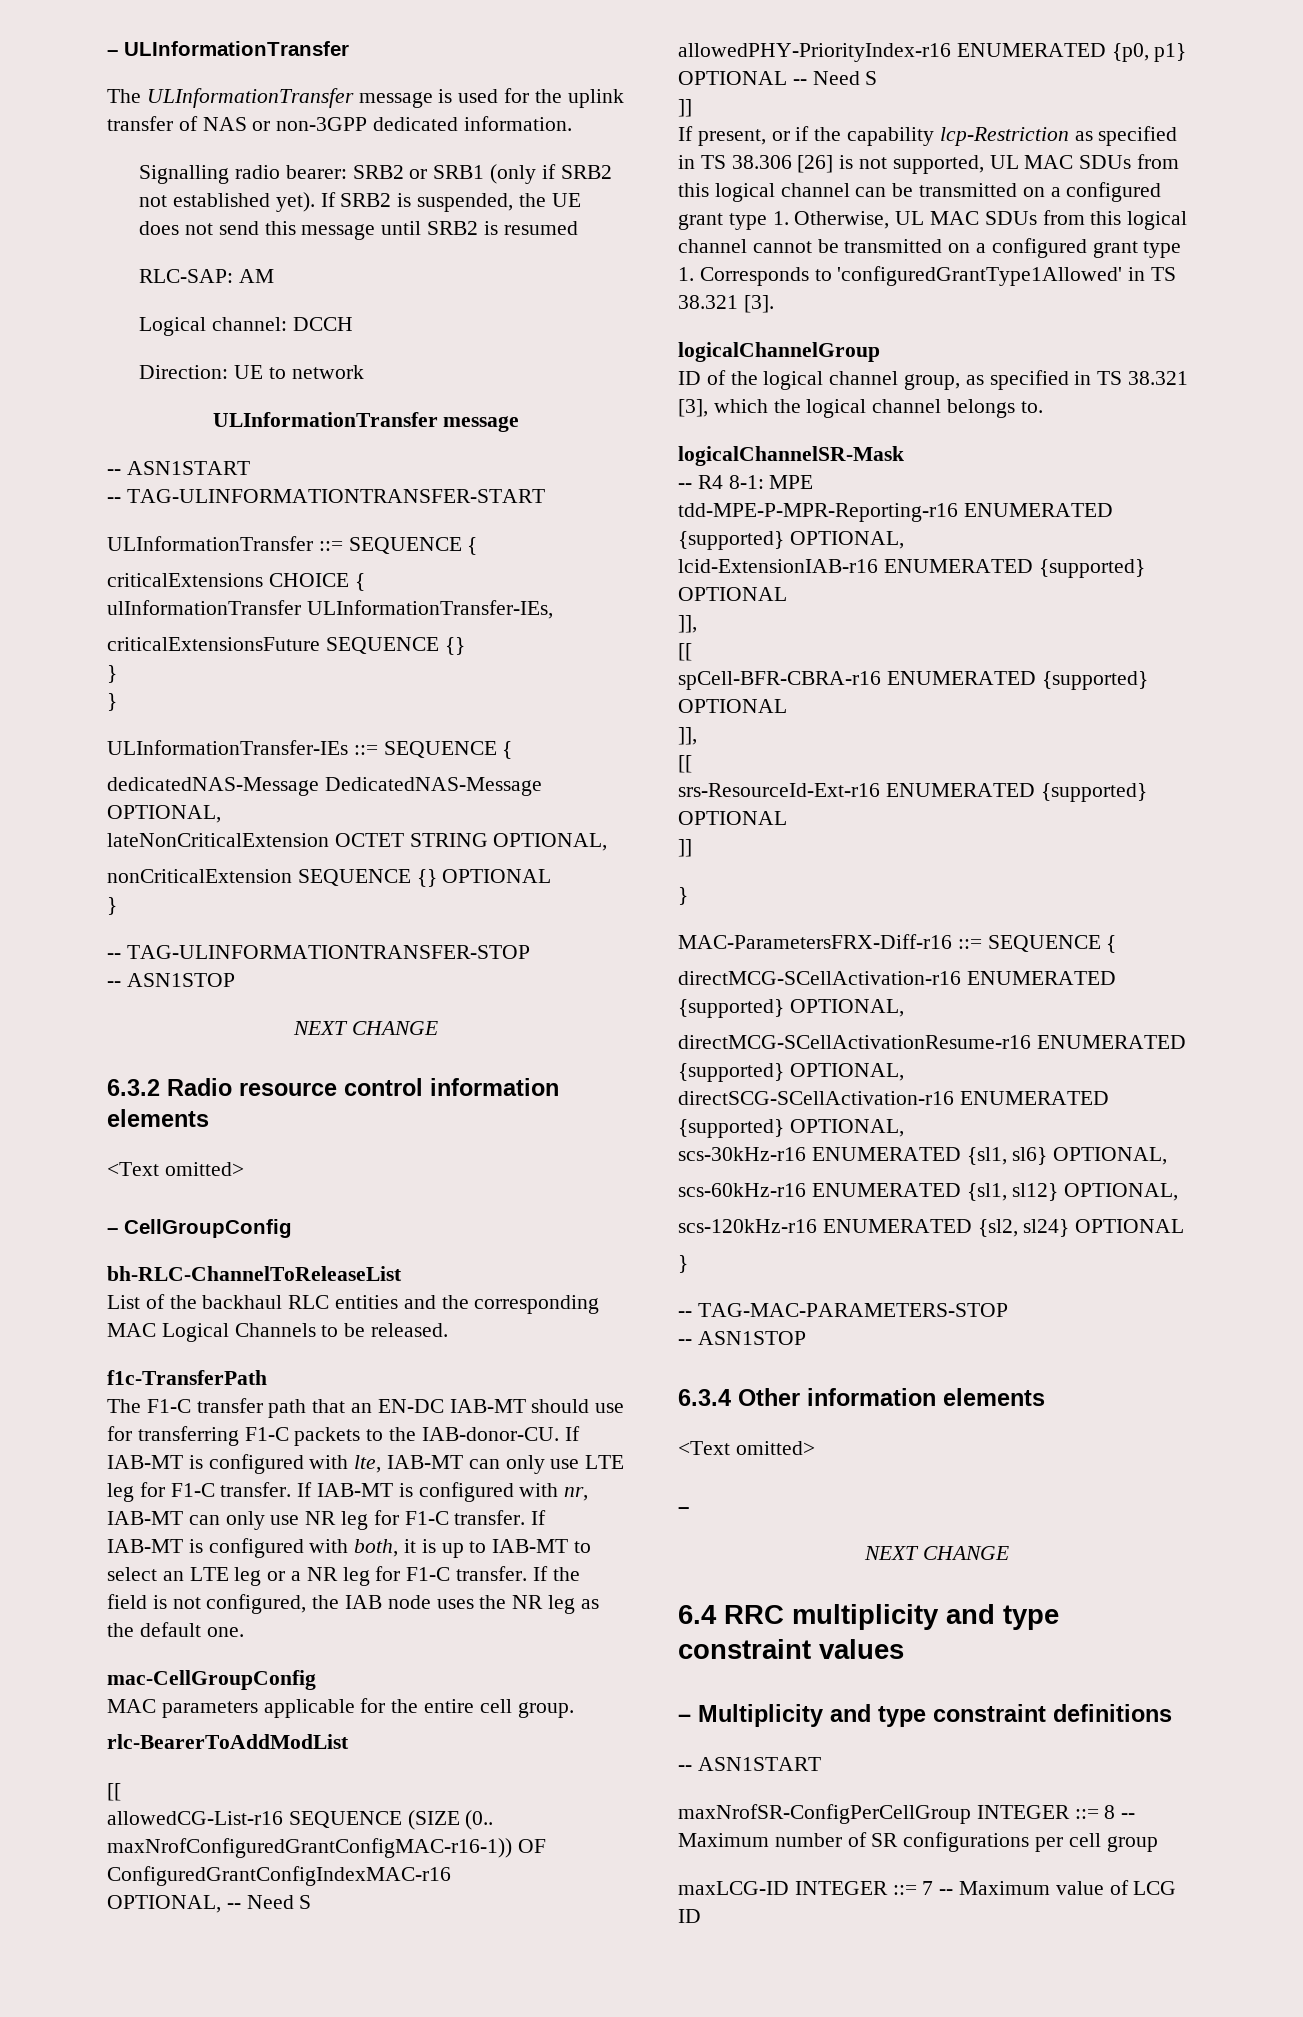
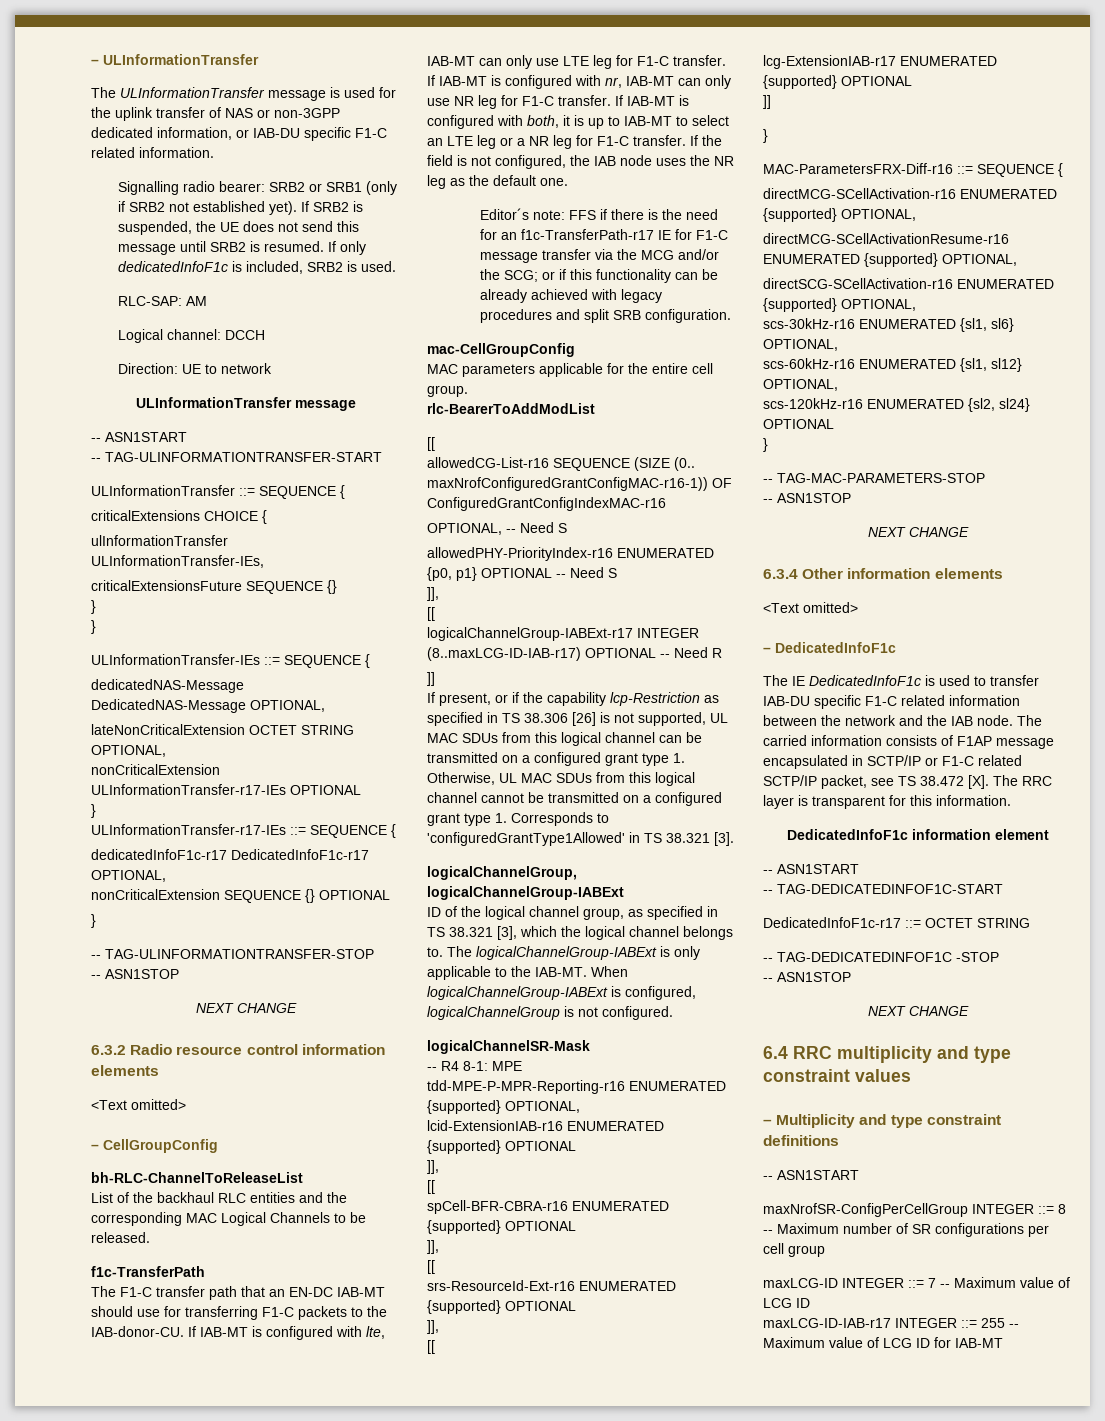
- The ULInformationTransfer message is used for the uplink transfer of NAS or non-3GPP dedicated information.
+ The ULInformationTransfer message is used for the uplink transfer of NAS or non-3GPP dedicated information, or IAB-DU specific F1-C related information.
- If SRB2 is suspended, the UE does not send this message until SRB2 is resumed
+ If SRB2 is suspended, the UE does not send this message until SRB2 is resumed. If only dedicatedInfoF1c is included, SRB2 is used.
+ nonCriticalExtension ULInformationTransfer-r17-IEs OPTIONAL
+ }
+ ULInformationTransfer-r17-IEs ::= SEQUENCE {
+ dedicatedInfoF1c-r17 DedicatedInfoF1c-r17 OPTIONAL,
+ Editor´s note: FFS if there is the need for an f1c-TransferPath-r17 IE for F1-C message transfer via the MCG and/or the SCG; or if this functionality can be already achieved with legacy procedures and split SRB configuration.
  allowedPHY-PriorityIndex-r16 ENUMERATED {p0, p1} OPTIONAL -- Need S
+ ]],
+ [[
+ logicalChannelGroup-IABExt-r17 INTEGER (8..maxLCG-ID-IAB-r17) OPTIONAL -- Need R
- logicalChannelGroup
+ logicalChannelGroup, logicalChannelGroup-IABExt
+ The logicalChannelGroup-IABExt is only applicable to the IAB-MT. When logicalChannelGroup-IABExt is configured, logicalChannelGroup is not configured.
  srs-ResourceId-Ext-r16 ENUMERATED {supported} OPTIONAL
+ ]],
+ [[
+ lcg-ExtensionIAB-r17 ENUMERATED {supported} OPTIONAL
  -- TAG-MAC-PARAMETERS-STOP
  -- ASN1STOP
+ NEXT CHANGE
  6.3.4 Other information elements
  <Text omitted>
- –
+ – DedicatedInfoF1c
+ The IE DedicatedInfoF1c is used to transfer IAB-DU specific F1-C related information between the network and the IAB node. The carried information consists of F1AP message encapsulated in SCTP/IP or F1-C related SCTP/IP packet, see TS 38.472 [X]. The RRC layer is transparent for this information.
+ DedicatedInfoF1c information element
+ -- ASN1START
+ -- TAG-DEDICATEDINFOF1C-START
+ DedicatedInfoF1c-r17 ::= OCTET STRING
+ -- TAG-DEDICATEDINFOF1C -STOP
+ -- ASN1STOP
+ maxLCG-ID-IAB-r17 INTEGER ::= 255 -- Maximum value of LCG ID for IAB-MT

